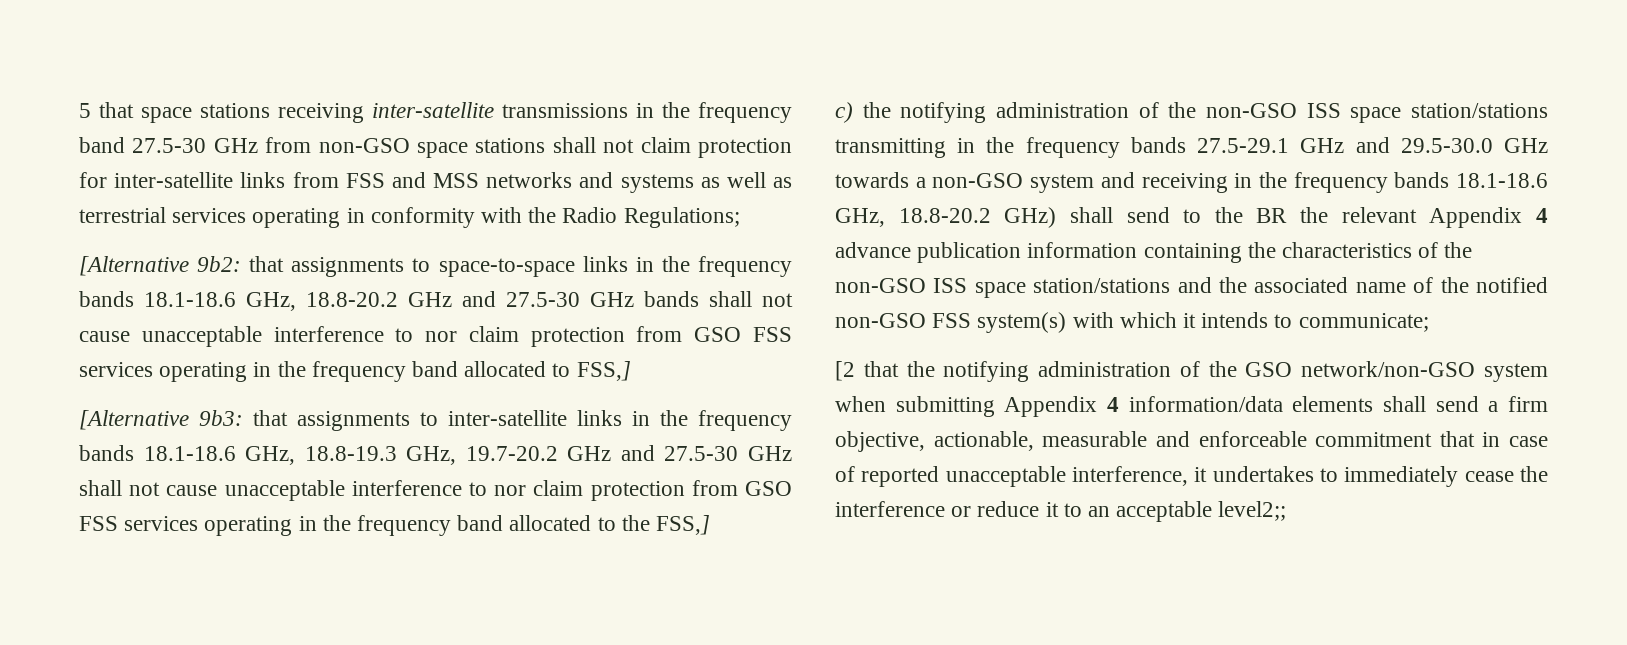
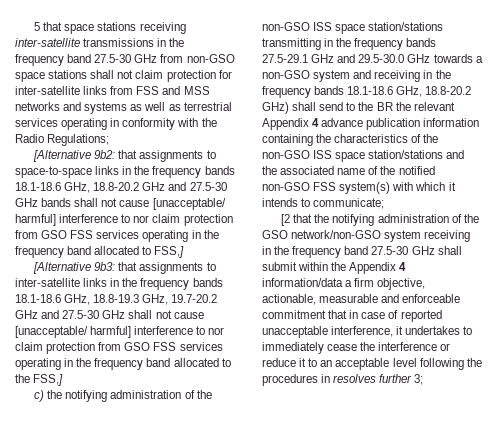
- [Alternative 9b2: that assignments to space-to-space links in the frequency bands 18.1-18.6 GHz, 18.8-20.2 GHz and 27.5-30 GHz bands shall not cause unacceptable interference to nor claim protection from GSO FSS services operating in the frequency band allocated to FSS,]
+ [Alternative 9b2: that assignments to space-to-space links in the frequency bands 18.1-18.6 GHz, 18.8-20.2 GHz and 27.5-30 GHz bands shall not cause [unacceptable/ harmful] interference to nor claim protection from GSO FSS services operating in the frequency band allocated to FSS,]
- [Alternative 9b3: that assignments to inter-satellite links in the frequency bands 18.1-18.6 GHz, 18.8-19.3 GHz, 19.7-20.2 GHz and 27.5-30 GHz shall not cause unacceptable interference to nor claim protection from GSO FSS services operating in the frequency band allocated to the FSS,]
+ [Alternative 9b3: that assignments to inter-satellite links in the frequency bands 18.1-18.6 GHz, 18.8-19.3 GHz, 19.7-20.2 GHz and 27.5-30 GHz shall not cause [unacceptable/ harmful] interference to nor claim protection from GSO FSS services operating in the frequency band allocated to the FSS,]
- [2 that the notifying administration of the GSO network/non-GSO system when submitting Appendix 4 information/data elements shall send a firm objective, actionable, measurable and enforceable commitment that in case of reported unacceptable interference, it undertakes to immediately cease the interference or reduce it to an acceptable level2;;
+ [2 that the notifying administration of the GSO network/non-GSO system receiving in the frequency band 27.5-30 GHz shall submit within the Appendix 4 information/data a firm objective, actionable, measurable and enforceable commitment that in case of reported unacceptable interference, it undertakes to immediately cease the interference or reduce it to an acceptable level following the procedures in resolves further 3;

